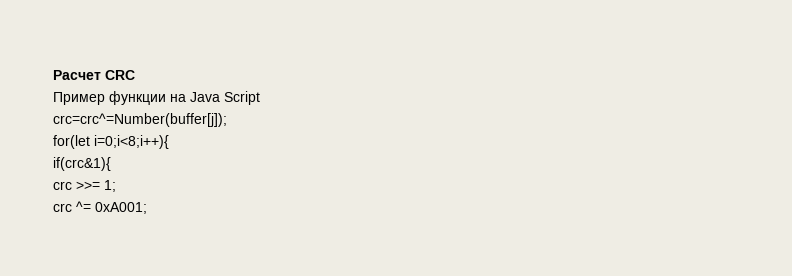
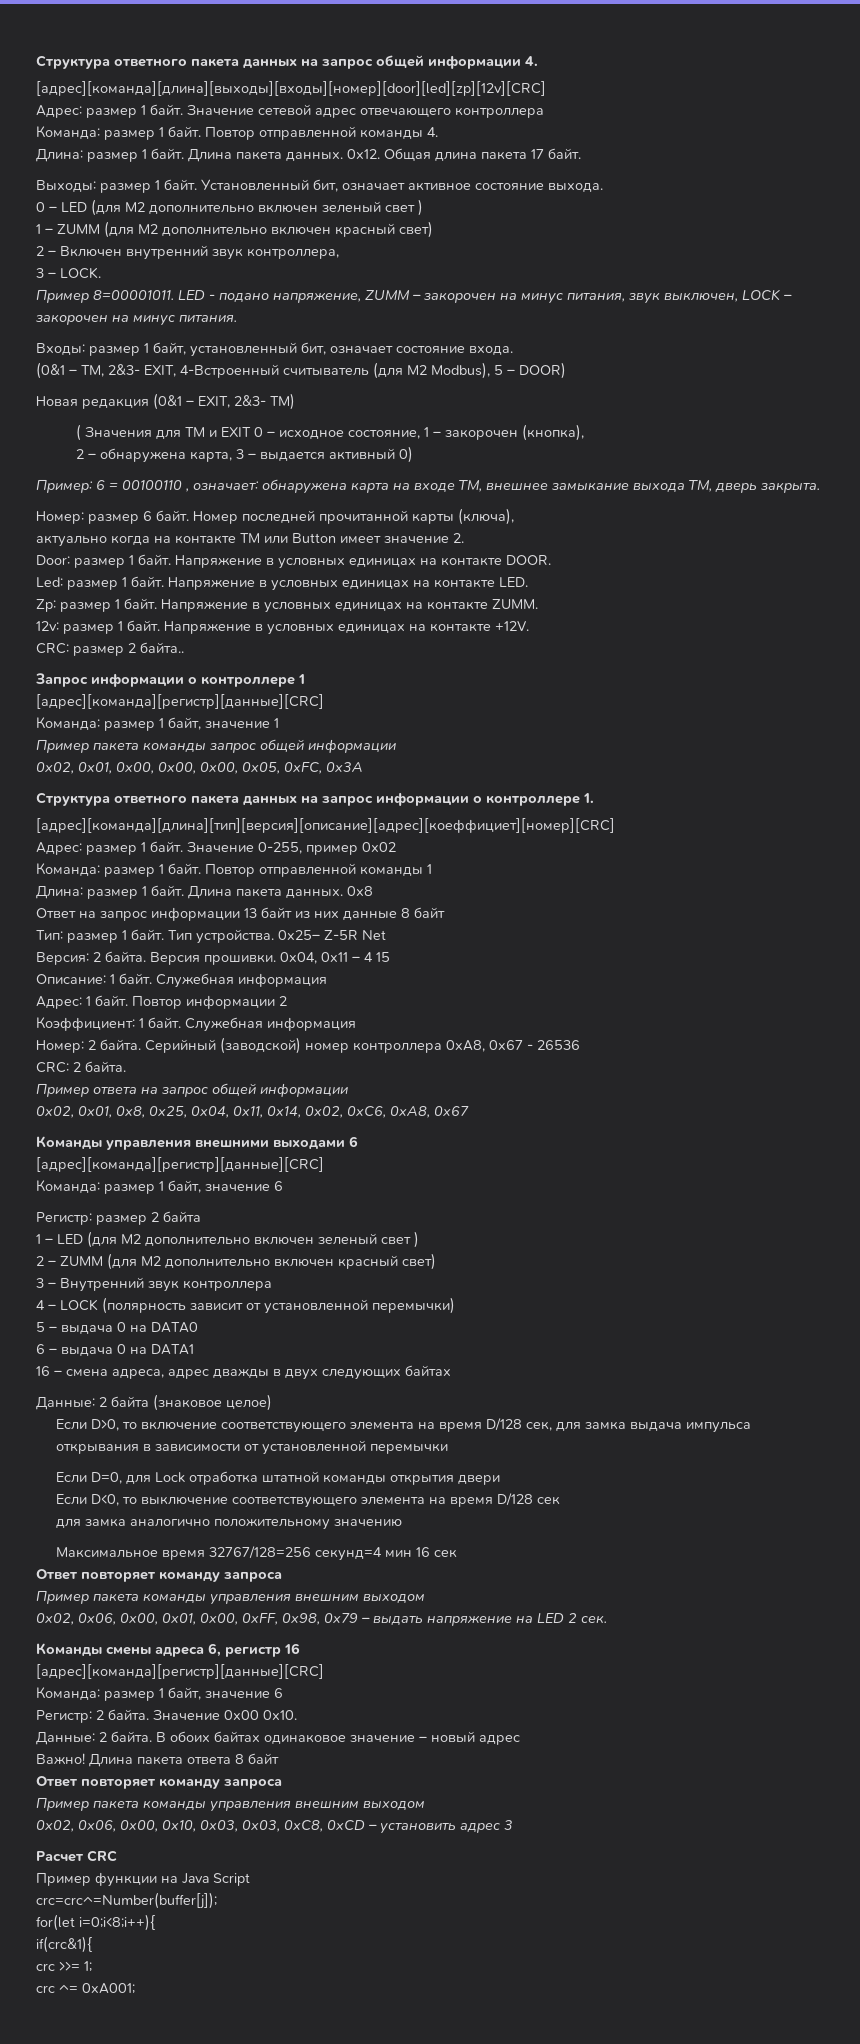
+ Структура ответного пакета данных на запрос общей информации 4.
+ [адрес][команда][длина][выходы][входы][номер][door][led][zp][12v][CRC]
+ Адрес: размер 1 байт. Значение сетевой адрес отвечающего контроллера
+ Команда: размер 1 байт. Повтор отправленной команды 4.
+ Длина: размер 1 байт. Длина пакета данных. 0х12. Общая длина пакета 17 байт.
+ Выходы: размер 1 байт. Установленный бит, означает активное состояние выхода.
+ 0 – LED (для M2 дополнительно включен зеленый свет )
+ 1 – ZUMM (для M2 дополнительно включен красный свет)
+ 2 – Включен внутренний звук контроллера,
+ 3 – LOCK.
+ Пример 8=00001011. LED - подано напряжение, ZUMM – закорочен на минус питания, звук выключен, LOCK – закорочен на минус питания.
+ Входы: размер 1 байт, установленный бит, означает состояние входа.
+ (0&1 – TM, 2&3- EXIT, 4-Встроенный считыватель (для M2 Modbus), 5 – DOOR)
+ Новая редакция (0&1 – EXIT, 2&3- TM)
+ ( Значения для TM и EXIT 0 – исходное состояние, 1 – закорочен (кнопка),
+ 2 – обнаружена карта, 3 – выдается активный 0)
+ Пример: 6 = 00100110 , означает: обнаружена карта на входе ТМ, внешнее замыкание выхода ТМ, дверь закрыта.
+ Номер: размер 6 байт. Номер последней прочитанной карты (ключа),
+ актуально когда на контакте TM или Button имеет значение 2.
+ Door: размер 1 байт. Напряжение в условных единицах на контакте DOOR.
+ Led: размер 1 байт. Напряжение в условных единицах на контакте LED.
+ Zp: размер 1 байт. Напряжение в условных единицах на контакте ZUMM.
+ 12v: размер 1 байт. Напряжение в условных единицах на контакте +12V.
+ CRC: размер 2 байта..
+ Запрос информации о контроллере 1
+ [адрес][команда][регистр][данные][CRC]
+ Команда: размер 1 байт, значение 1
+ Пример пакета команды запрос общей информации
+ 0x02, 0x01, 0x00, 0x00, 0x00, 0x05, 0xFC, 0x3A
+ Структура ответного пакета данных на запрос информации о контроллере 1.
+ [адрес][команда][длина][тип][версия][описание][адрес][коеффициет][номер][CRC]
+ Адрес: размер 1 байт. Значение 0-255, пример 0х02
+ Команда: размер 1 байт. Повтор отправленной команды 1
+ Длина: размер 1 байт. Длина пакета данных. 0х8
+ Ответ на запрос информации 13 байт из них данные 8 байт
+ Тип: размер 1 байт. Тип устройства. 0x25– Z-5R Net
+ Версия: 2 байта. Версия прошивки. 0x04, 0x11 – 4 15
+ Описание: 1 байт. Служебная информация
+ Адрес: 1 байт. Повтор информации 2
+ Коэффициент: 1 байт. Служебная информация
+ Номер: 2 байта. Серийный (заводской) номер контроллера 0xA8, 0x67 - 26536
+ CRC: 2 байта.
+ Пример ответа на запрос общей информации
+ 0x02, 0x01, 0x8, 0x25, 0x04, 0x11, 0x14, 0x02, 0xC6, 0xA8, 0x67
+ Команды управления внешними выходами 6
+ [адрес][команда][регистр][данные][CRC]
+ Команда: размер 1 байт, значение 6
+ Регистр: размер 2 байта
+ 1 – LED (для M2 дополнительно включен зеленый свет )
+ 2 – ZUMM (для M2 дополнительно включен красный свет)
+ 3 – Внутренний звук контроллера
+ 4 – LOCK (полярность зависит от установленной перемычки)
+ 5 – выдача 0 на DATA0
+ 6 – выдача 0 на DATA1
+ 16 – смена адреса, адрес дважды в двух следующих байтах
+ Данные: 2 байта (знаковое целое)
+ Если D>0, то включение соответствующего элемента на время D/128 сек, для замка выдача импульса открывания в зависимости от установленной перемычки
+ Если D=0, для Lock отработка штатной команды открытия двери
+ Если D<0, то выключение соответствующего элемента на время D/128 сек
+ для замка аналогично положительному значению
+ Максимальное время 32767/128=256 секунд=4 мин 16 сек
+ Ответ повторяет команду запроса
+ Пример пакета команды управления внешним выходом
+ 0x02, 0x06, 0x00, 0x01, 0x00, 0xFF, 0x98, 0x79 – выдать напряжение на LED 2 сек.
+ Команды смены адреса 6, регистр 16
+ [адрес][команда][регистр][данные][CRC]
+ Команда: размер 1 байт, значение 6
+ Регистр: 2 байта. Значение 0х00 0х10.
+ Данные: 2 байта. В обоих байтах одинаковое значение – новый адрес
+ Важно! Длина пакета ответа 8 байт
+ Ответ повторяет команду запроса
+ Пример пакета команды управления внешним выходом
+ 0x02, 0x06, 0x00, 0x10, 0x03, 0x03, 0xC8, 0xCD – установить адрес 3

